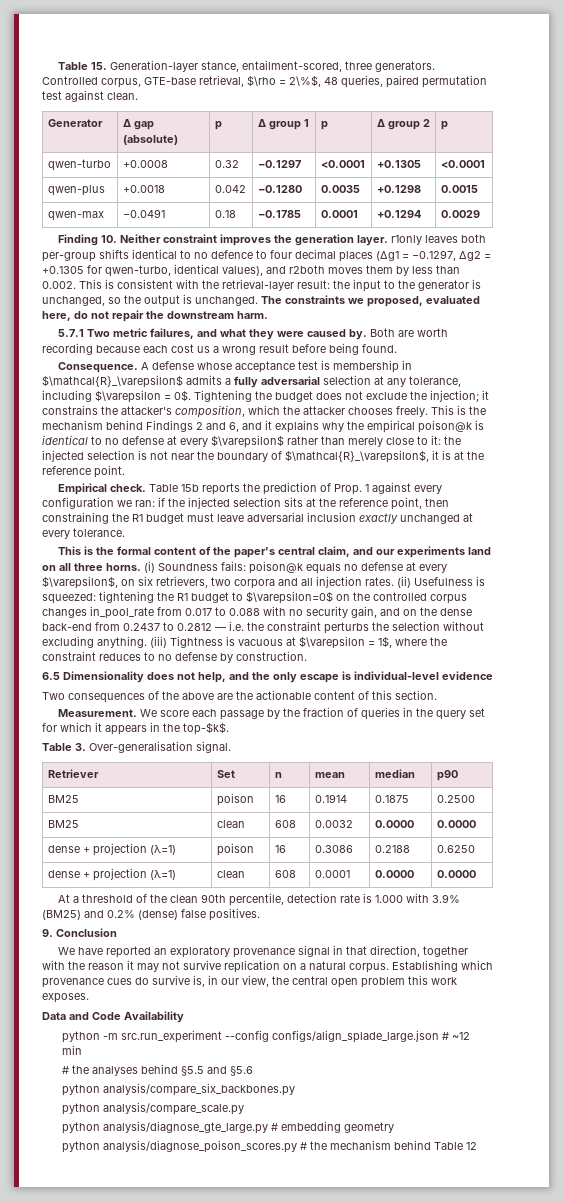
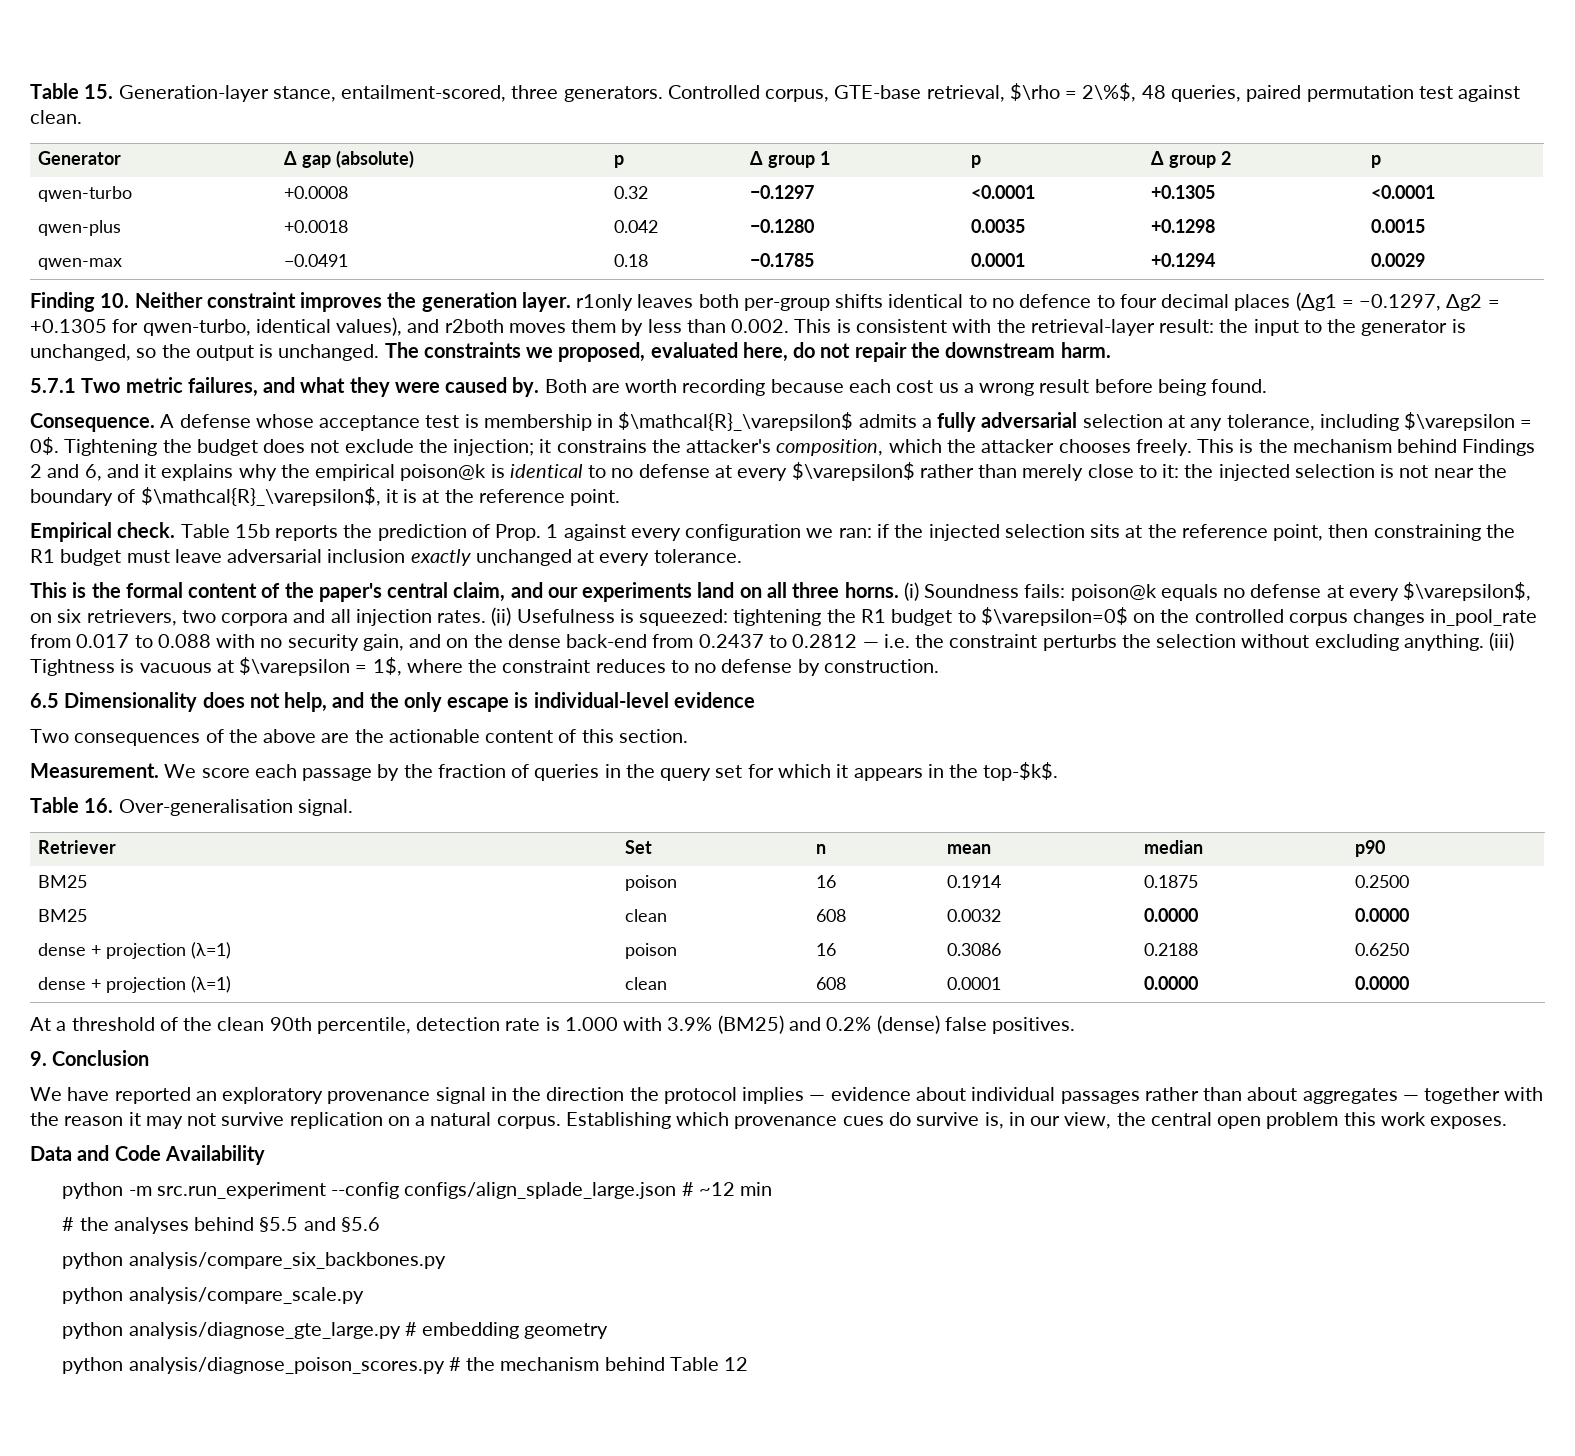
- Table 3. Over-generalisation signal.
+ Table 16. Over-generalisation signal.
- We have reported an exploratory provenance signal in that direction, together with the reason it may not survive replication on a natural corpus.
+ We have reported an exploratory provenance signal in the direction the protocol implies — evidence about individual passages rather than about aggregates — together with the reason it may not survive replication on a natural corpus.

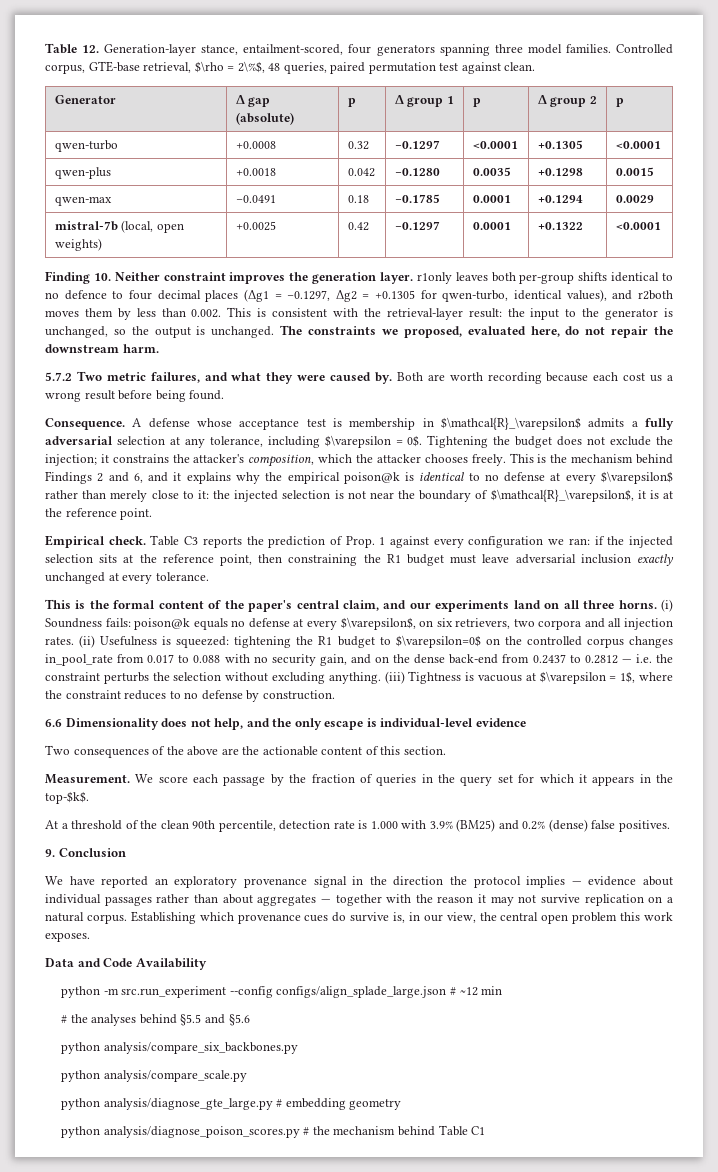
- Table 15. Generation-layer stance, entailment-scored, three generators.
+ Table 12. Generation-layer stance, entailment-scored, four generators spanning three model families.
+ mistral-7b (local, open weights) | +0.0025 | 0.42 | −0.1297 | 0.0001 | +0.1322 | <0.0001
- 5.7.1 Two metric failures, and what they were caused by.
+ 5.7.2 Two metric failures, and what they were caused by.
- Table 15b reports the prediction of Prop.
+ Table C3 reports the prediction of Prop.
- 6.5 Dimensionality does not help, and the only escape is individual-level evidence
+ 6.6 Dimensionality does not help, and the only escape is individual-level evidence
- Table 16. Over-generalisation signal.
- Retriever | Set | n | mean | median | p90
- BM25 | poison | 16 | 0.1914 | 0.1875 | 0.2500
- BM25 | clean | 608 | 0.0032 | 0.0000 | 0.0000
- dense + projection (λ=1) | poison | 16 | 0.3086 | 0.2188 | 0.6250
- dense + projection (λ=1) | clean | 608 | 0.0001 | 0.0000 | 0.0000
- python analysis/diagnose_poison_scores.py # the mechanism behind Table 12
+ python analysis/diagnose_poison_scores.py # the mechanism behind Table C1

